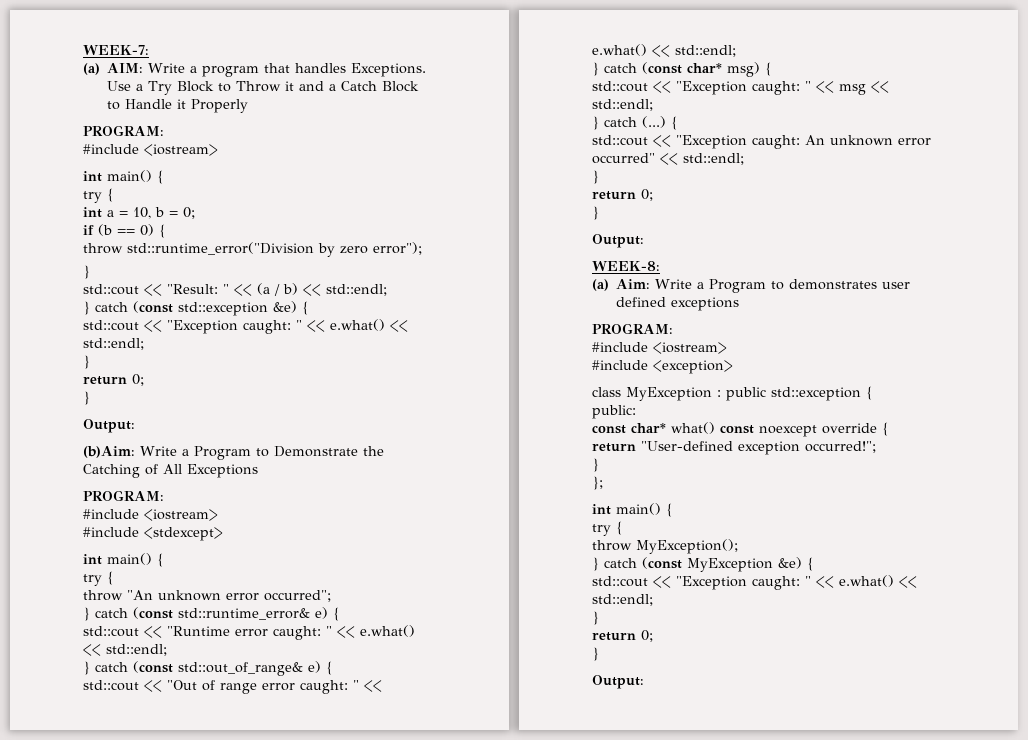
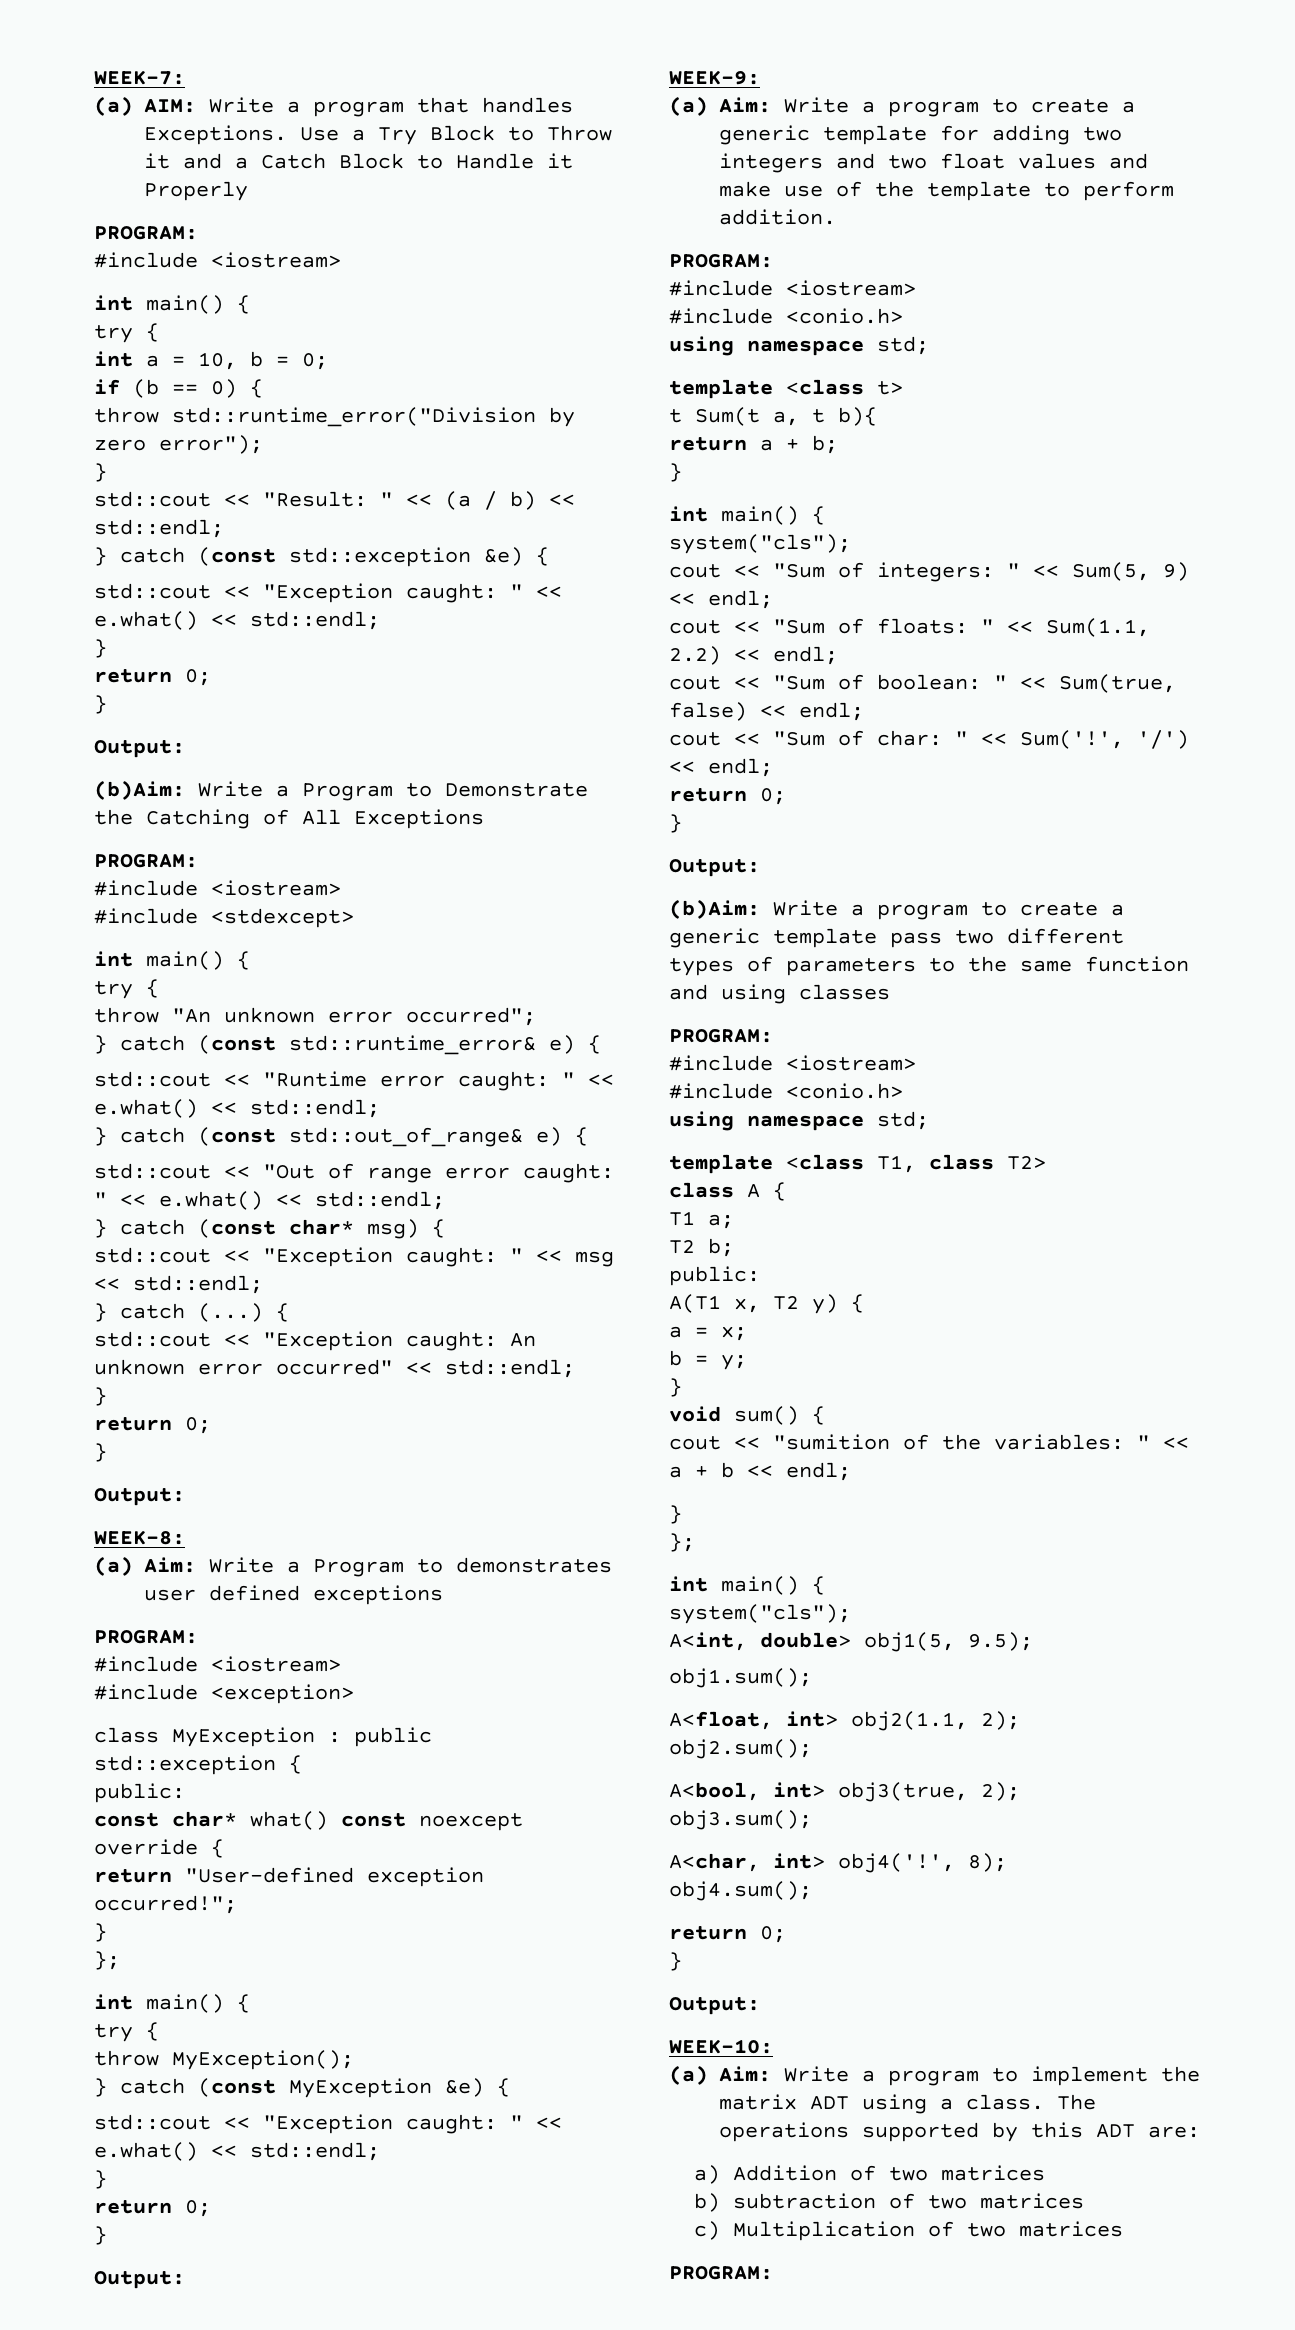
+ WEEK-9:
+ (a) Aim: Write a program to create a generic template for adding two integers and two float values and make use of the template to perform addition.
+ PROGRAM:
+ #include <iostream>
+ #include <conio.h>
+ using namespace std;
+ template <class t>
+ t Sum(t a, t b){
+ return a + b;
+ }
+ int main() {
+ system("cls");
+ cout << "Sum of integers: " << Sum(5, 9) << endl;
+ cout << "Sum of floats: " << Sum(1.1, 2.2) << endl;
+ cout << "Sum of boolean: " << Sum(true, false) << endl;
+ cout << "Sum of char: " << Sum('!', '/') << endl;
+ return 0;
+ }
+ Output:
+ (b)Aim: Write a program to create a generic template pass two different types of parameters to the same function and using classes
+ PROGRAM:
+ #include <iostream>
+ #include <conio.h>
+ using namespace std;
+ template <class T1, class T2>
+ class A {
+ T1 a;
+ T2 b;
+ public:
+ A(T1 x, T2 y) {
+ a = x;
+ b = y;
+ }
+ void sum() {
+ cout << "sumition of the variables: " << a + b << endl;
+ }
+ };
+ int main() {
+ system("cls");
+ A<int, double> obj1(5, 9.5);
+ obj1.sum();
+ A<float, int> obj2(1.1, 2);
+ obj2.sum();
+ A<bool, int> obj3(true, 2);
+ obj3.sum();
+ A<char, int> obj4('!', 8);
+ obj4.sum();
+ return 0;
+ }
+ Output:
+ WEEK-10:
+ (a) Aim: Write a program to implement the matrix ADT using a class. The operations supported by this ADT are:
+ a) Addition of two matrices
+ b) subtraction of two matrices
+ c) Multiplication of two matrices
+ PROGRAM:

